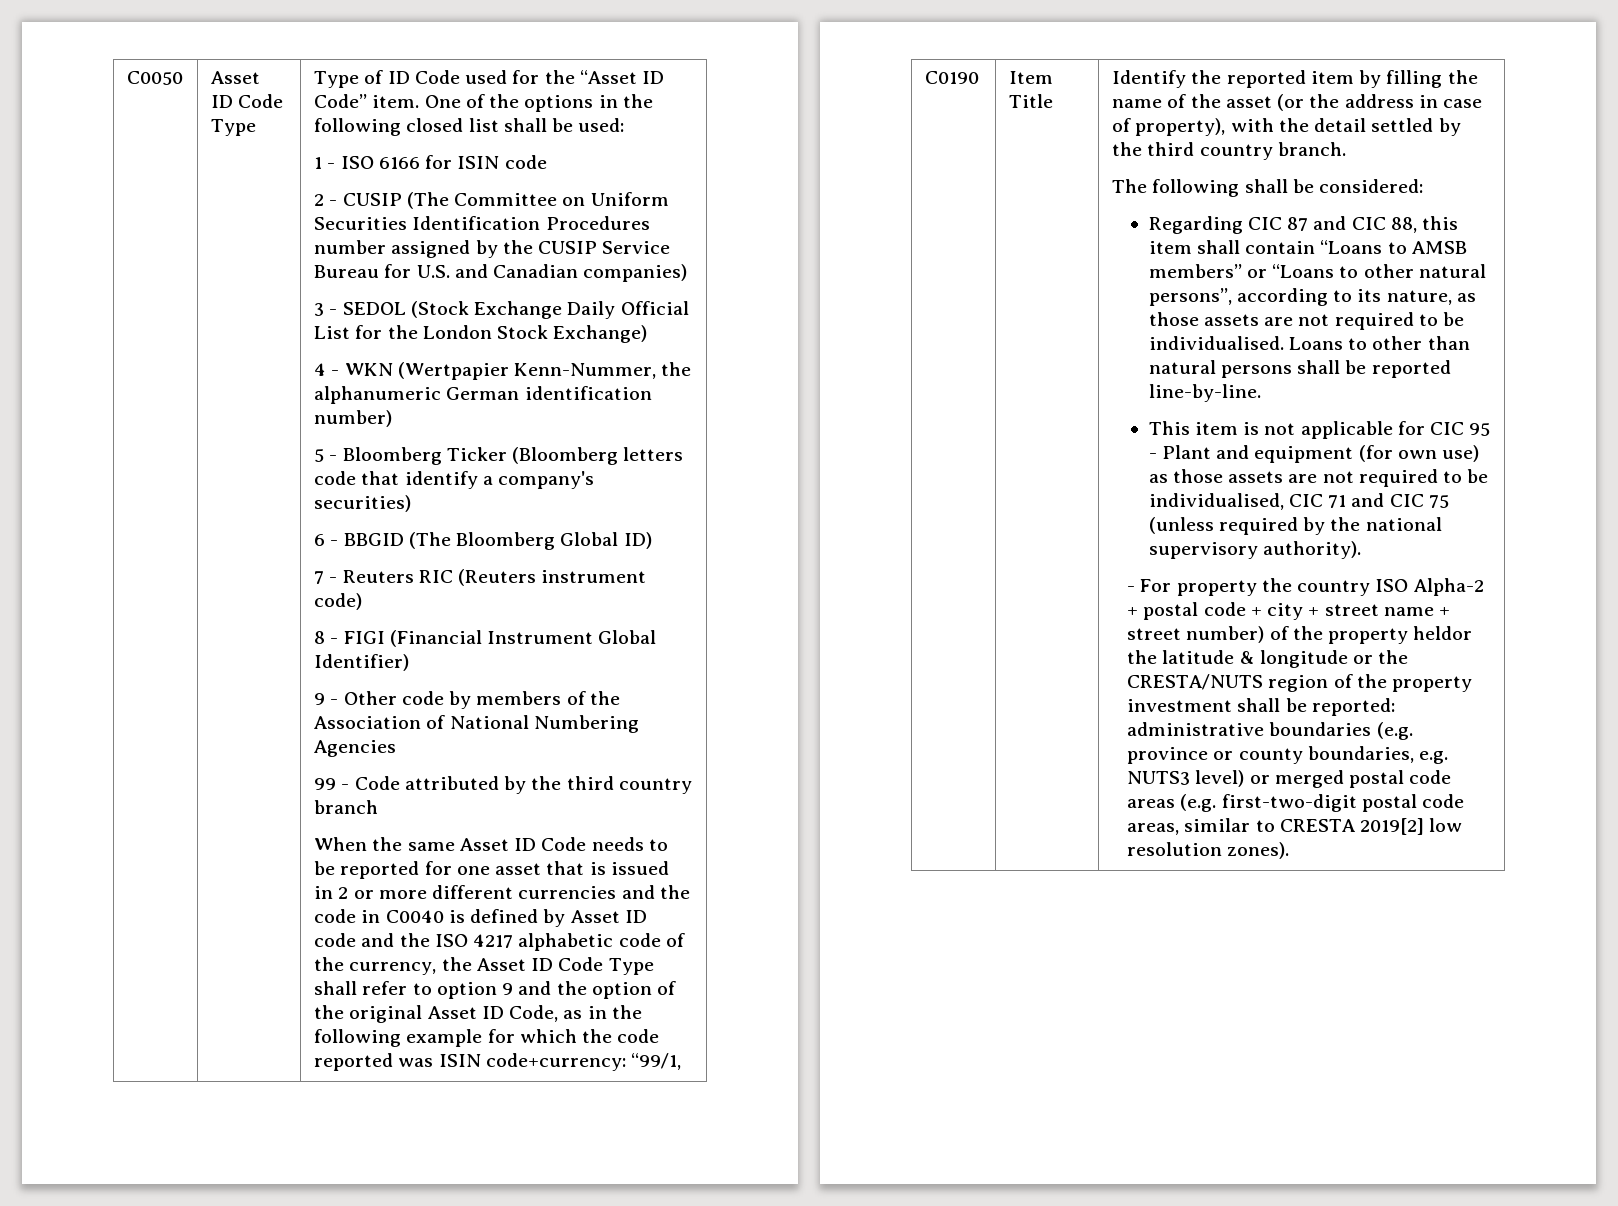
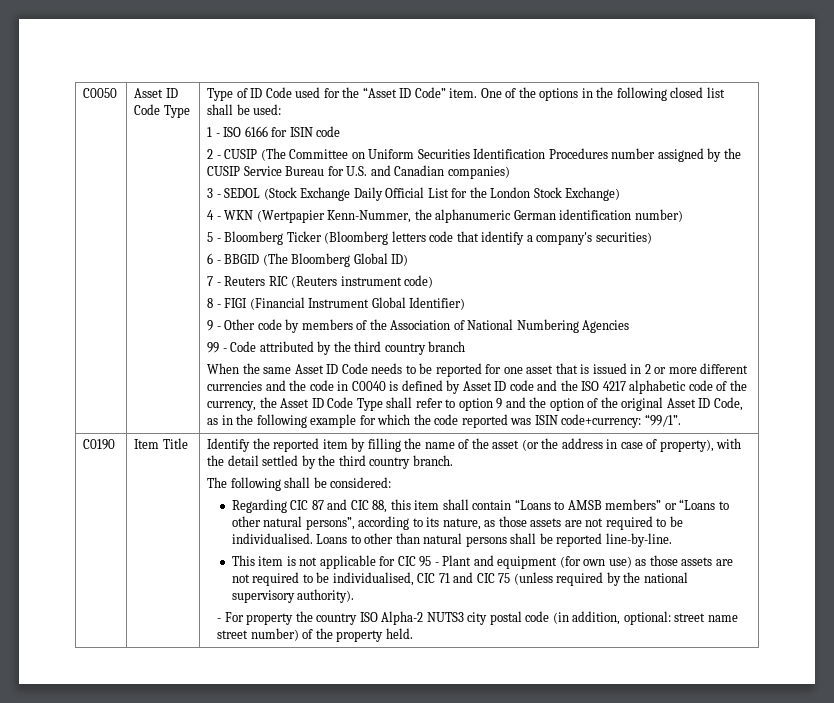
- “99/1,
+ “99/1”.
- - For property the country ISO Alpha-2 + postal code + city + street name + street number) of the property heldor the latitude & longitude or the CRESTA/NUTS region of the property investment shall be reported: administrative boundaries (e.g. province or county boundaries, e.g. NUTS3 level) or merged postal code areas (e.g. first-two-digit postal code areas, similar to CRESTA 2019[2] low resolution zones).
+ - For property the country ISO Alpha-2 NUTS3 city postal code (in addition, optional: street name street number) of the property held.

